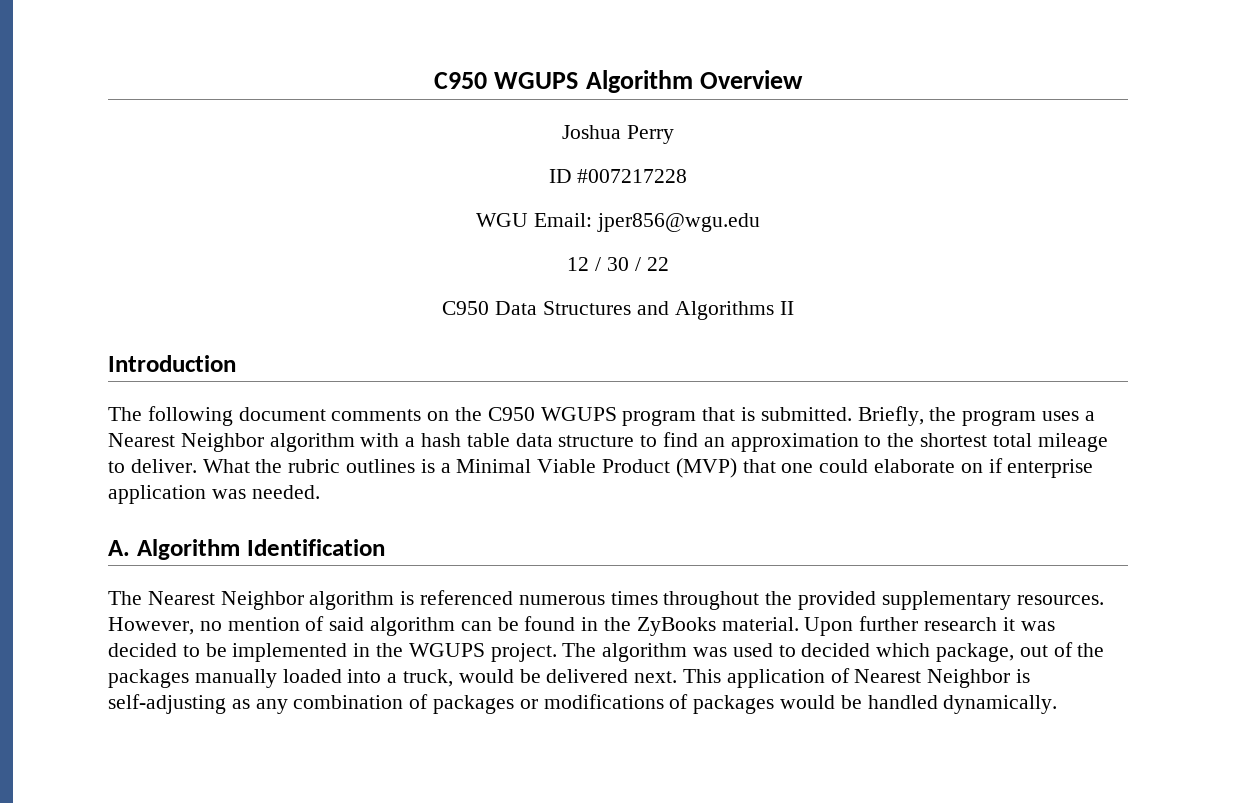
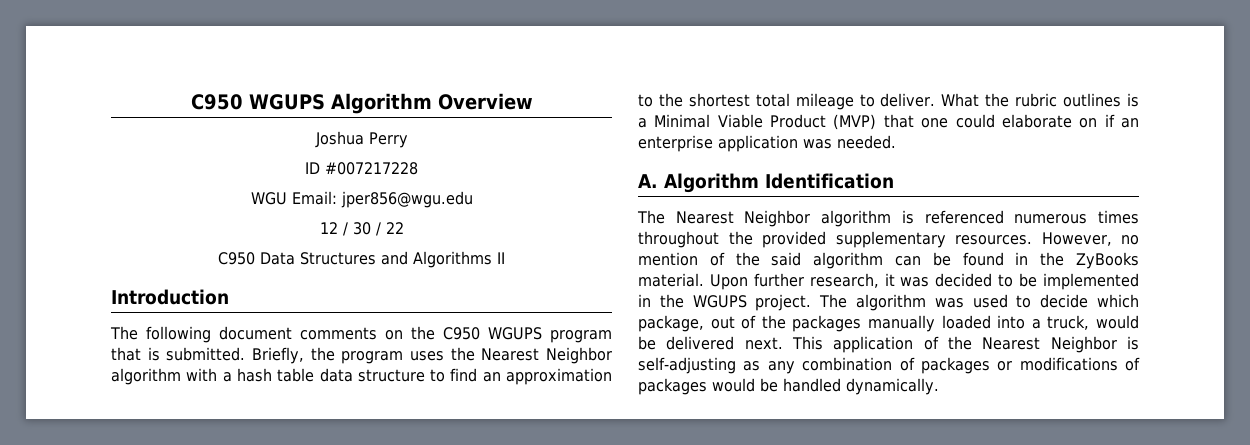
- Briefly, the program uses a Nearest Neighbor algorithm with a hash table data structure to find an approximation to the shortest total mileage to deliver.
+ Briefly, the program uses the Nearest Neighbor algorithm with a hash table data structure to find an approximation to the shortest total mileage to deliver.
- What the rubric outlines is a Minimal Viable Product (MVP) that one could elaborate on if enterprise application was needed.
+ What the rubric outlines is a Minimal Viable Product (MVP) that one could elaborate on if an enterprise application was needed.
- However, no mention of said algorithm can be found in the ZyBooks material.
+ However, no mention of the said algorithm can be found in the ZyBooks material.
- Upon further research it was decided to be implemented in the WGUPS project.
+ Upon further research, it was decided to be implemented in the WGUPS project.
- The algorithm was used to decided which package, out of the packages manually loaded into a truck, would be delivered next.
+ The algorithm was used to decide which package, out of the packages manually loaded into a truck, would be delivered next.
- This application of Nearest Neighbor is self-adjusting as any combination of packages or modifications of packages would be handled dynamically.
+ This application of the Nearest Neighbor is self-adjusting as any combination of packages or modifications of packages would be handled dynamically.

